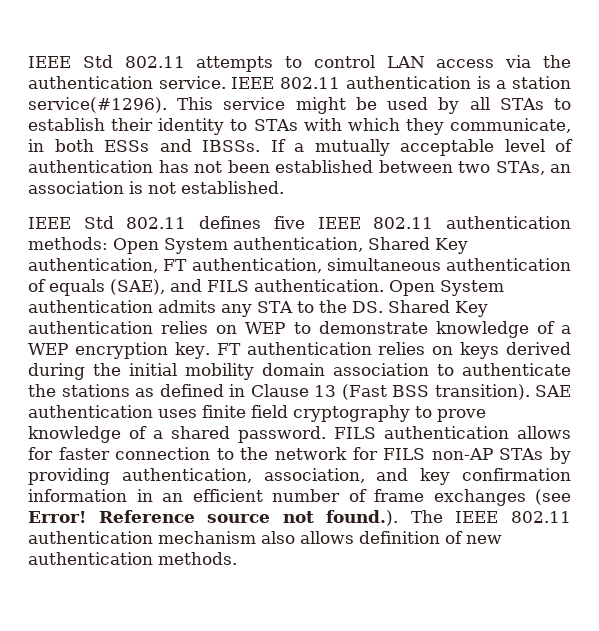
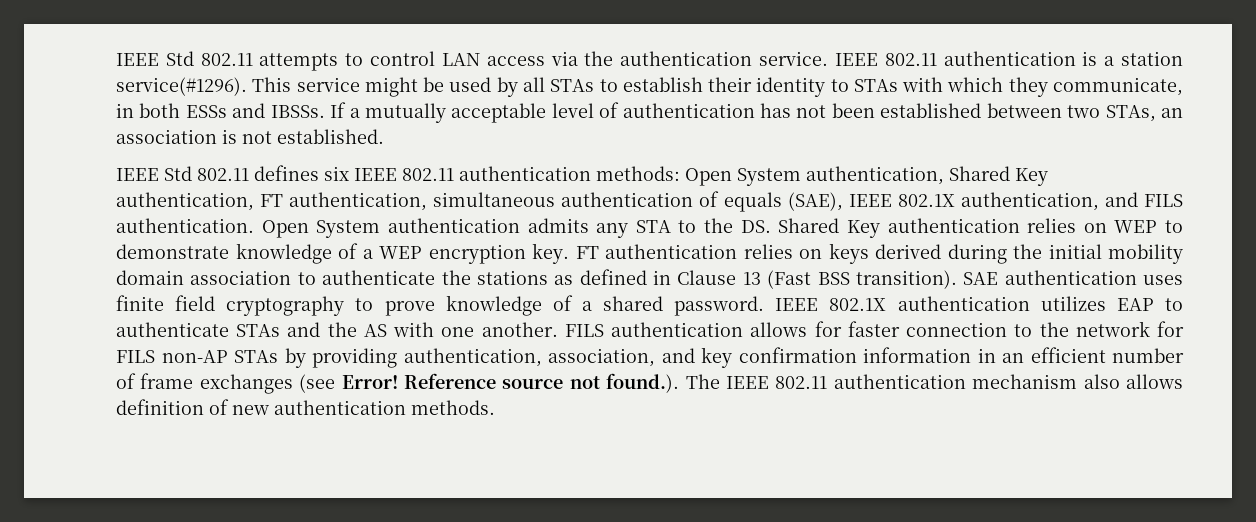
- IEEE Std 802.11 defines five IEEE 802.11 authentication methods: Open System authentication, Shared Key authentication, FT authentication, simultaneous authentication of equals (SAE), and FILS authentication.
+ IEEE Std 802.11 defines six IEEE 802.11 authentication methods: Open System authentication, Shared Key authentication, FT authentication, simultaneous authentication of equals (SAE), IEEE 802.1X authentication, and FILS authentication.
+ IEEE 802.1X authentication utilizes EAP to authenticate STAs and the AS with one another.

